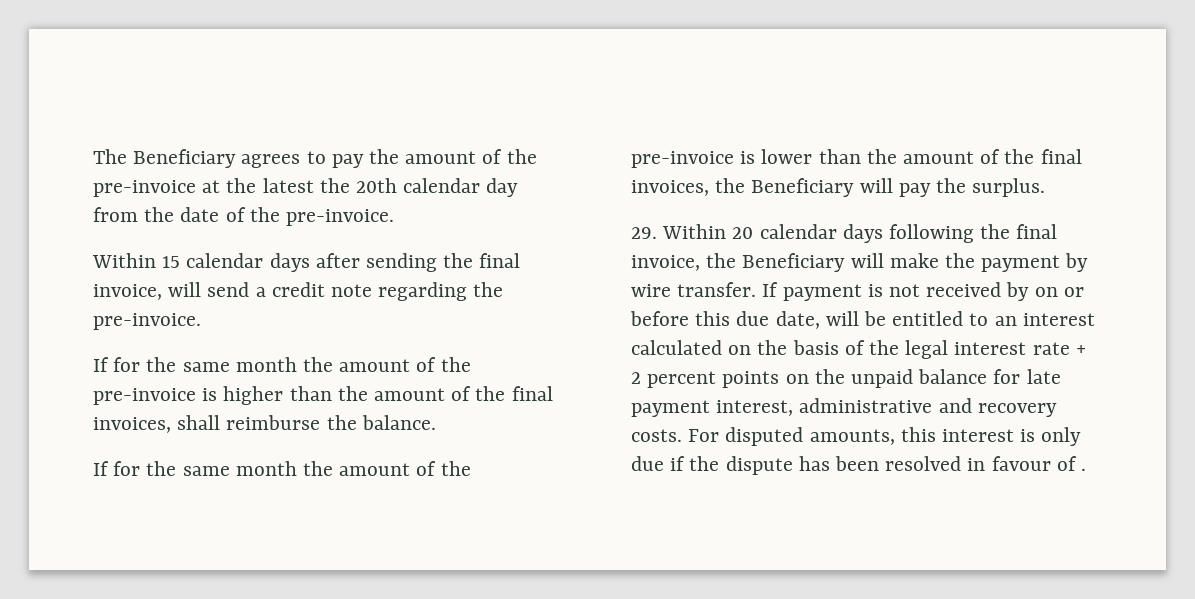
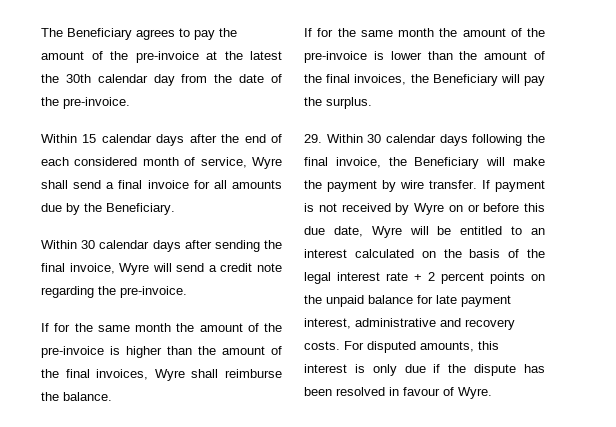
- The Beneficiary agrees to pay the amount of the pre-invoice at the latest the 20th calendar day from the date of the pre-invoice.
+ The Beneficiary agrees to pay the amount of the pre-invoice at the latest the 30th calendar day from the date of the pre-invoice.
- Within 15 calendar days after sending the final invoice, will send a credit note regarding the pre-invoice.
+ Within 15 calendar days after the end of each considered month of service, Wyre shall send a final invoice for all amounts due by the Beneficiary.
+ Within 30 calendar days after sending the final invoice, Wyre will send a credit note regarding the pre-invoice.
- If for the same month the amount of the pre-invoice is higher than the amount of the final invoices, shall reimburse the balance.
+ If for the same month the amount of the pre-invoice is higher than the amount of the final invoices, Wyre shall reimburse the balance.
- 29. Within 20 calendar days following the final invoice, the Beneficiary will make the payment by wire transfer.
+ 29. Within 30 calendar days following the final invoice, the Beneficiary will make the payment by wire transfer.
- If payment is not received by on or before this due date, will be entitled to an interest calculated on the basis of the legal interest rate + 2 percent points on the unpaid balance for late payment interest, administrative and recovery costs.
+ If payment is not received by Wyre on or before this due date, Wyre will be entitled to an interest calculated on the basis of the legal interest rate + 2 percent points on the unpaid balance for late payment interest, administrative and recovery costs.
- For disputed amounts, this interest is only due if the dispute has been resolved in favour of .
+ For disputed amounts, this interest is only due if the dispute has been resolved in favour of Wyre.

